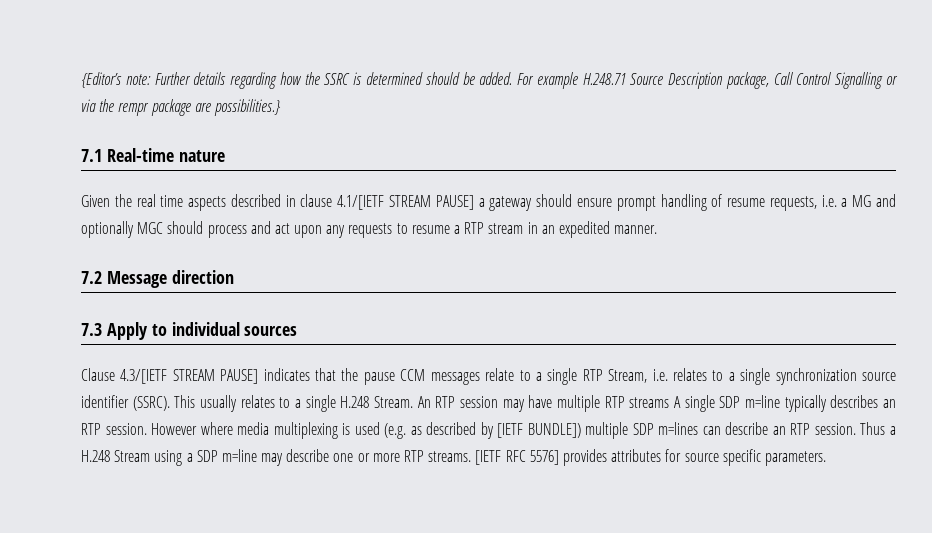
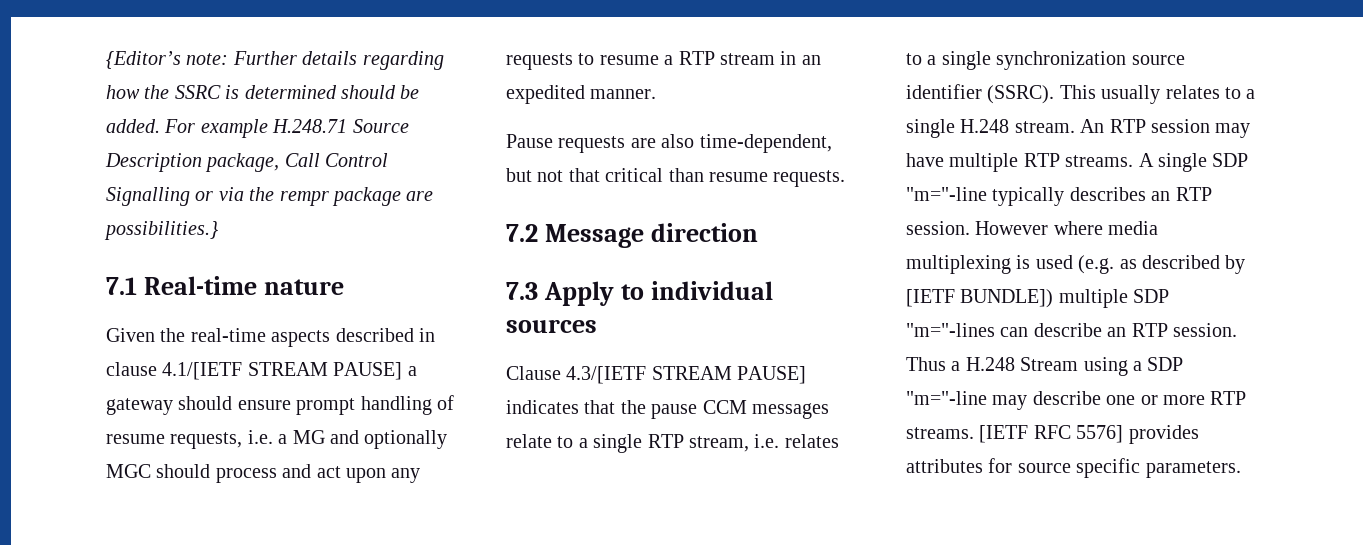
- Given the real time aspects described in clause 4.1/[IETF STREAM PAUSE] a gateway should ensure prompt handling of resume requests, i.e. a MG and optionally MGC should process and act upon any requests to resume a RTP stream in an expedited manner.
+ Given the real-time aspects described in clause 4.1/[IETF STREAM PAUSE] a gateway should ensure prompt handling of resume requests, i.e. a MG and optionally MGC should process and act upon any requests to resume a RTP stream in an expedited manner.
+ Pause requests are also time-dependent, but not that critical than resume requests.
- Clause 4.3/[IETF STREAM PAUSE] indicates that the pause CCM messages relate to a single RTP Stream, i.e. relates to a single synchronization source identifier (SSRC).
+ Clause 4.3/[IETF STREAM PAUSE] indicates that the pause CCM messages relate to a single RTP stream, i.e. relates to a single synchronization source identifier (SSRC).
- This usually relates to a single H.248 Stream.
+ This usually relates to a single H.248 stream.
- An RTP session may have multiple RTP streams A single SDP m=line typically describes an RTP session.
+ An RTP session may have multiple RTP streams. A single SDP "m="-line typically describes an RTP session.
- However where media multiplexing is used (e.g. as described by [IETF BUNDLE]) multiple SDP m=lines can describe an RTP session.
+ However where media multiplexing is used (e.g. as described by [IETF BUNDLE]) multiple SDP "m="-lines can describe an RTP session.
- Thus a H.248 Stream using a SDP m=line may describe one or more RTP streams.
+ Thus a H.248 Stream using a SDP "m="-line may describe one or more RTP streams.

